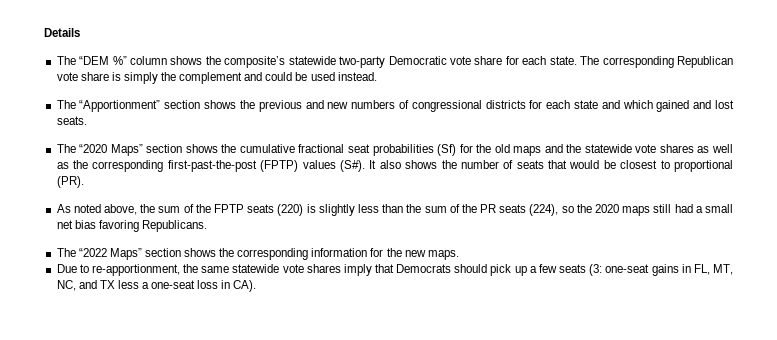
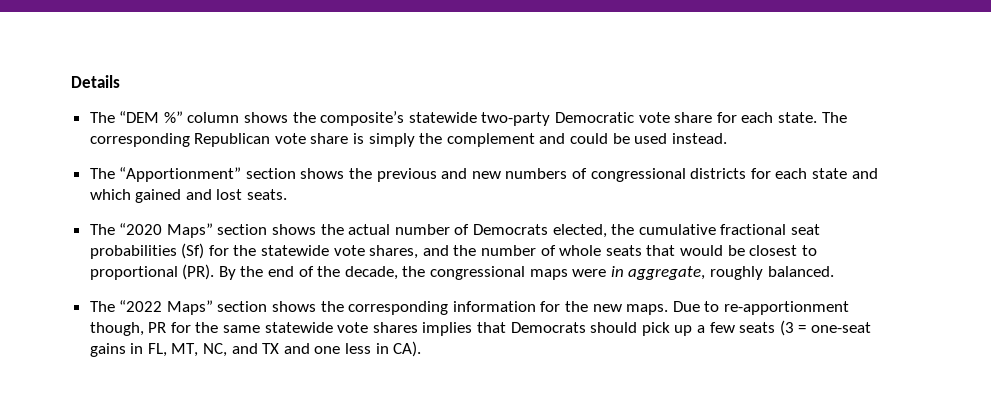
- The “2020 Maps” section shows the cumulative fractional seat probabilities (Sf) for the old maps and the statewide vote shares as well as the corresponding first-past-the-post (FPTP) values (S#). It also shows the number of seats that would be closest to proportional (PR).
- As noted above, the sum of the FPTP seats (220) is slightly less than the sum of the PR seats (224), so the 2020 maps still had a small net bias favoring Republicans.
+ The “2020 Maps” section shows the actual number of Democrats elected, the cumulative fractional seat probabilities (Sf) for the statewide vote shares, and the number of whole seats that would be closest to proportional (PR). By the end of the decade, the congressional maps were in aggregate, roughly balanced.
- The “2022 Maps” section shows the corresponding information for the new maps.
- Due to re-apportionment, the same statewide vote shares imply that Democrats should pick up a few seats (3: one-seat gains in FL, MT, NC, and TX less a one-seat loss in CA).
+ The “2022 Maps” section shows the corresponding information for the new maps. Due to re-apportionment though, PR for the same statewide vote shares implies that Democrats should pick up a few seats (3 = one-seat gains in FL, MT, NC, and TX and one less in CA).

